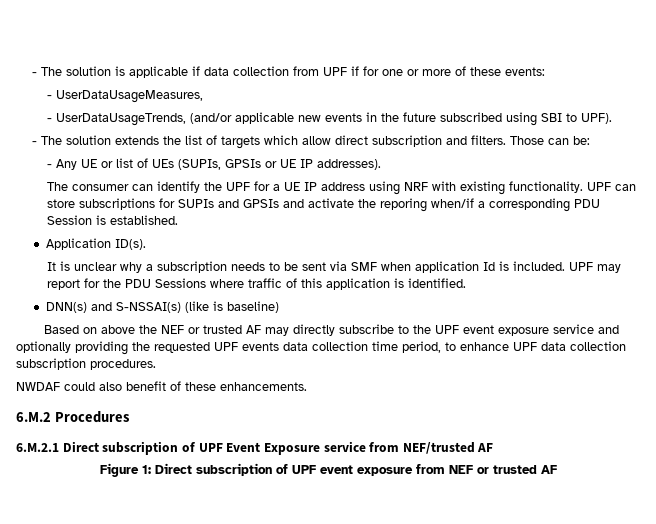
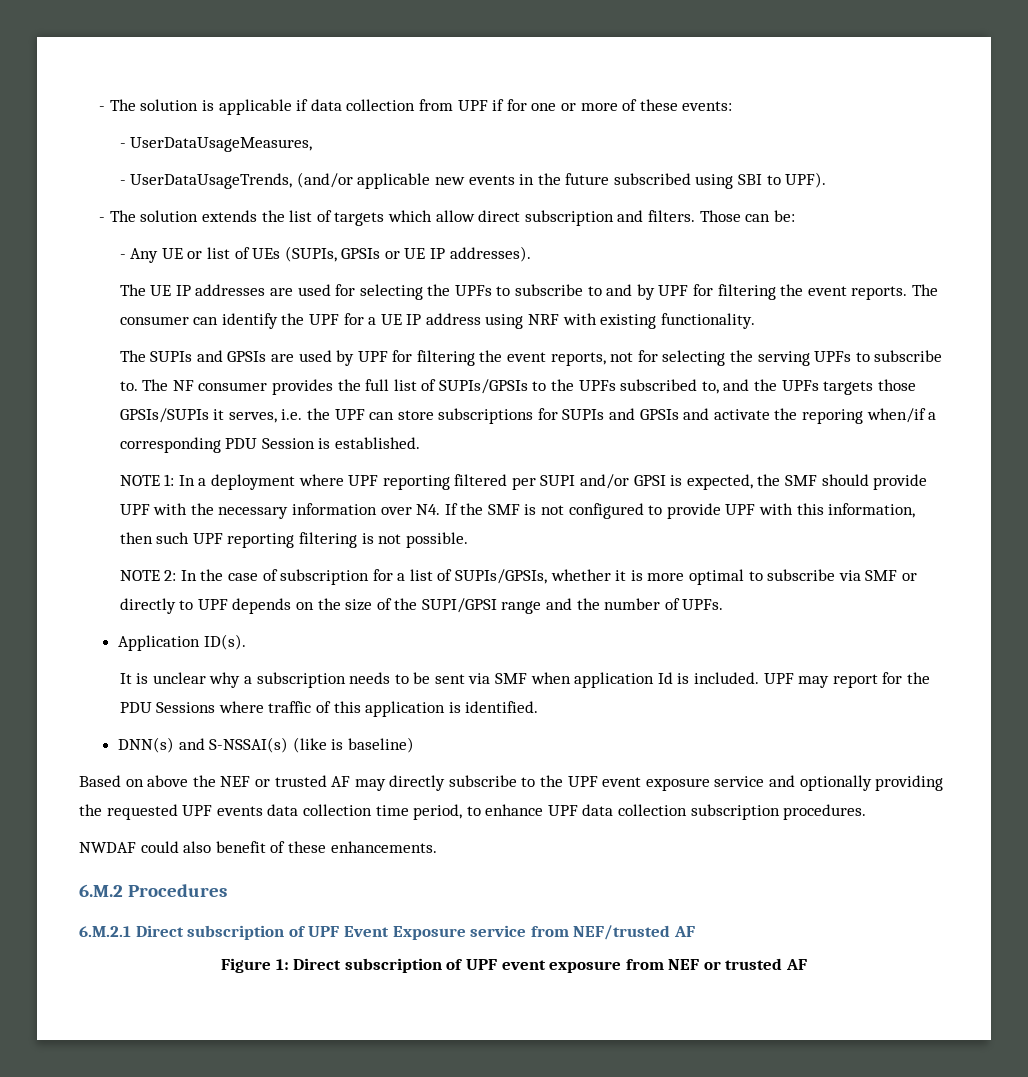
- The consumer can identify the UPF for a UE IP address using NRF with existing functionality. UPF can store subscriptions for SUPIs and GPSIs and activate the reporing when/if a corresponding PDU Session is established.
+ The UE IP addresses are used for selecting the UPFs to subscribe to and by UPF for filtering the event reports. The consumer can identify the UPF for a UE IP address using NRF with existing functionality.
+ The SUPIs and GPSIs are used by UPF for filtering the event reports, not for selecting the serving UPFs to subscribe to. The NF consumer provides the full list of SUPIs/GPSIs to the UPFs subscribed to, and the UPFs targets those GPSIs/SUPIs it serves, i.e. the UPF can store subscriptions for SUPIs and GPSIs and activate the reporing when/if a corresponding PDU Session is established.
+ NOTE 1: In a deployment where UPF reporting filtered per SUPI and/or GPSI is expected, the SMF should provide UPF with the necessary information over N4. If the SMF is not configured to provide UPF with this information, then such UPF reporting filtering is not possible.
+ NOTE 2: In the case of subscription for a list of SUPIs/GPSIs, whether it is more optimal to subscribe via SMF or directly to UPF depends on the size of the SUPI/GPSI range and the number of UPFs.

